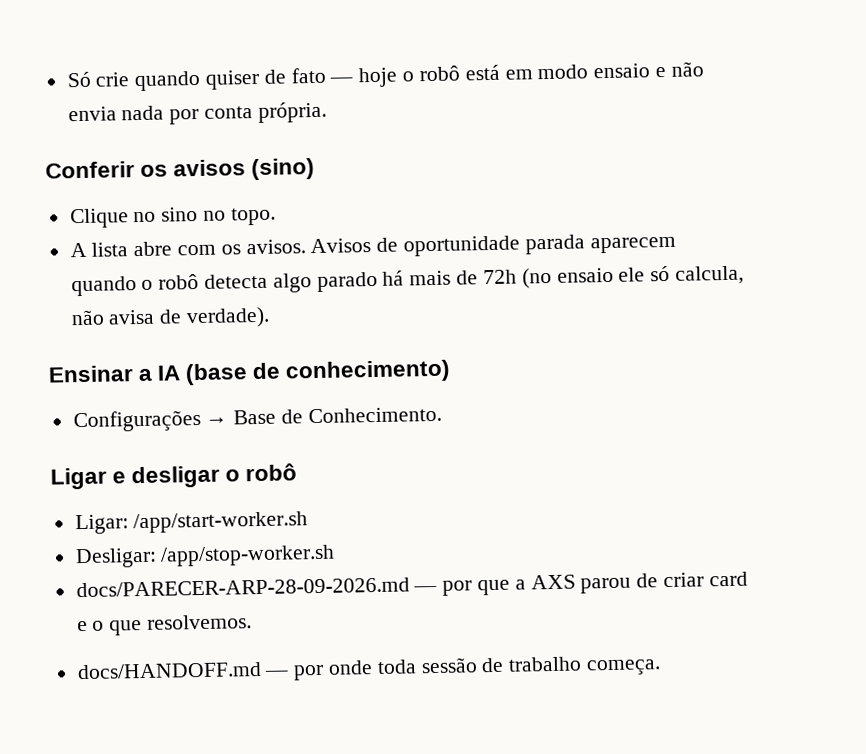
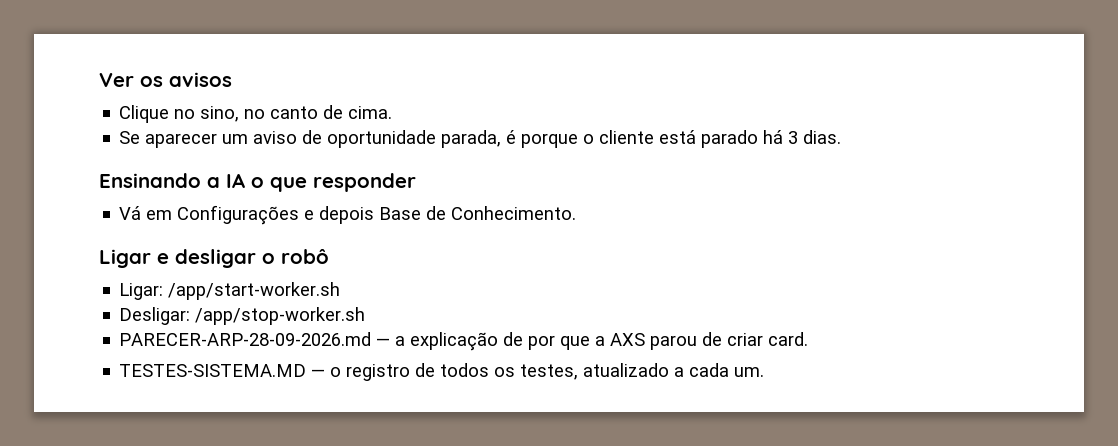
- Só crie quando quiser de fato — hoje o robô está em modo ensaio e não envia nada por conta própria.
- Conferir os avisos (sino)
+ Ver os avisos
- Clique no sino no topo.
- A lista abre com os avisos. Avisos de oportunidade parada aparecem quando o robô detecta algo parado há mais de 72h (no ensaio ele só calcula, não avisa de verdade).
- Ensinar a IA (base de conhecimento)
- Configurações → Base de Conhecimento.
+ Clique no sino, no canto de cima.
+ Se aparecer um aviso de oportunidade parada, é porque o cliente está parado há 3 dias.
+ Ensinando a IA o que responder
+ Vá em Configurações e depois Base de Conhecimento.
- docs/PARECER-ARP-28-09-2026.md — por que a AXS parou de criar card e o que resolvemos.
- docs/HANDOFF.md — por onde toda sessão de trabalho começa.
+ PARECER-ARP-28-09-2026.md — a explicação de por que a AXS parou de criar card.
+ TESTES-SISTEMA.MD — o registro de todos os testes, atualizado a cada um.

